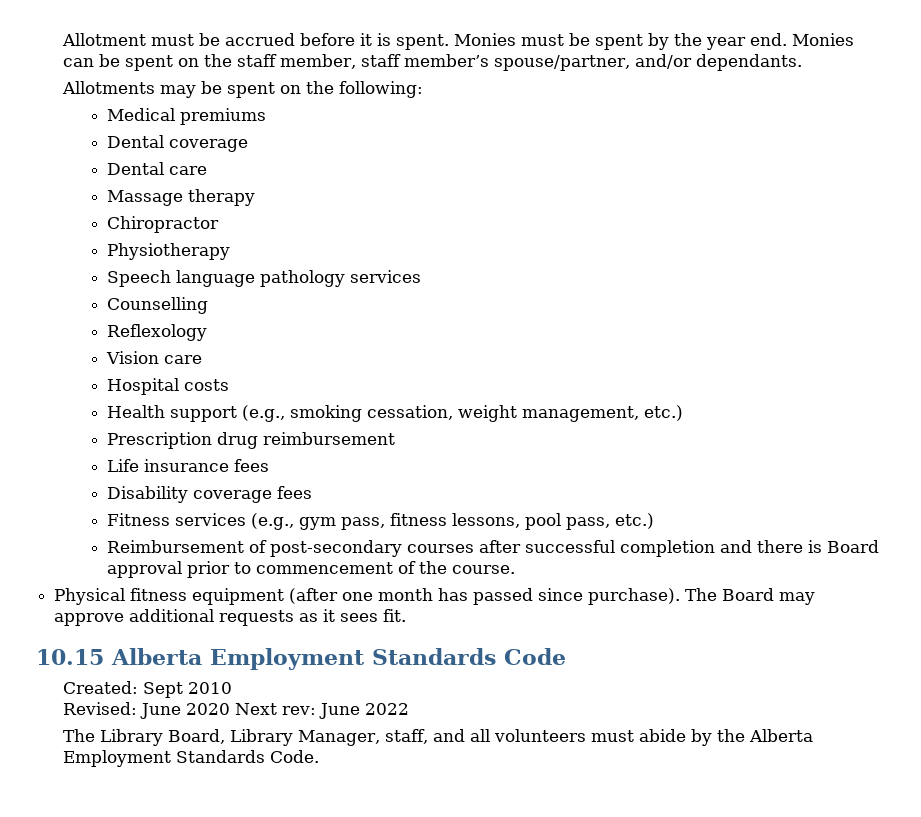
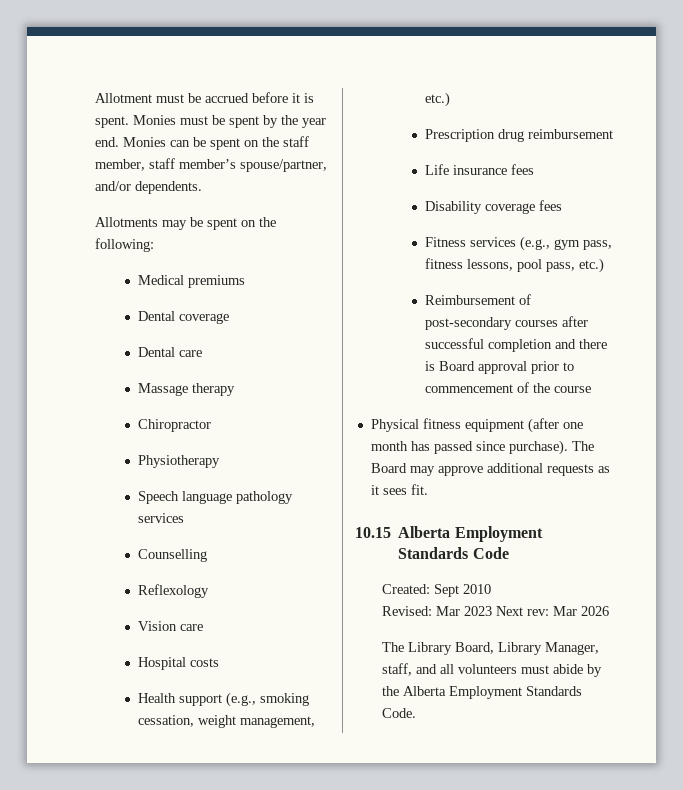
- Monies can be spent on the staff member, staff member’s spouse/partner, and/or dependants.
+ Monies can be spent on the staff member, staff member’s spouse/partner, and/or dependents.
- Reimbursement of post-secondary courses after successful completion and there is Board approval prior to commencement of the course.
+ Reimbursement of post-secondary courses after successful completion and there is Board approval prior to commencement of the course
- Revised: June 2020 Next rev: June 2022
+ Revised: Mar 2023 Next rev: Mar 2026

